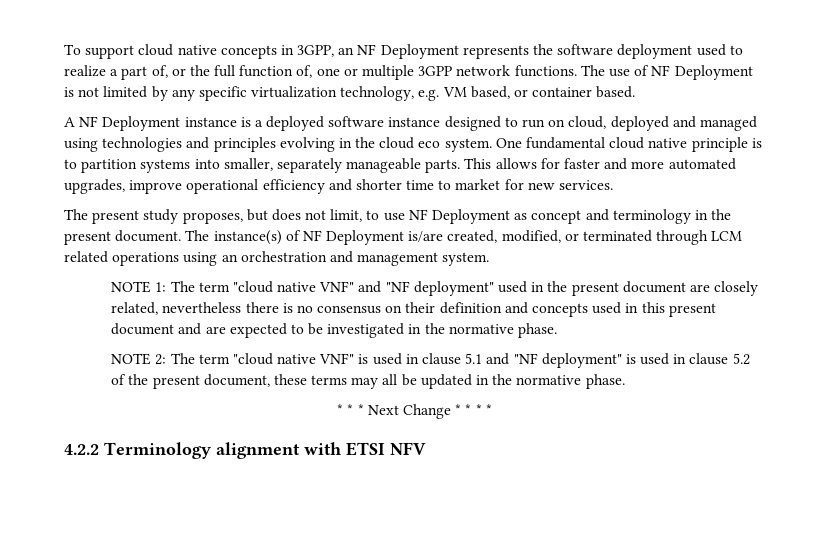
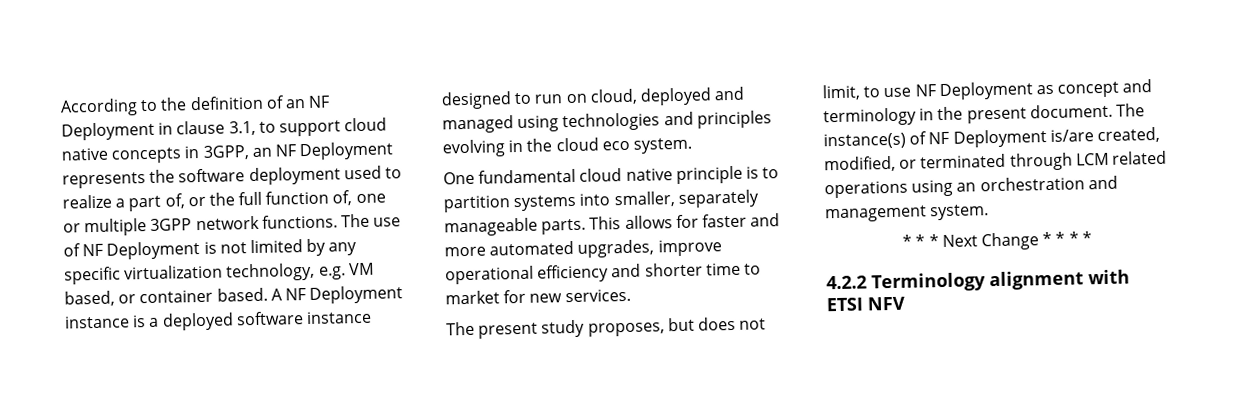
- To support cloud native concepts in 3GPP, an NF Deployment represents the software deployment used to realize a part of, or the full function of, one or multiple 3GPP network functions.
+ According to the definition of an NF Deployment in clause 3.1, to support cloud native concepts in 3GPP, an NF Deployment represents the software deployment used to realize a part of, or the full function of, one or multiple 3GPP network functions.
- The use of NF Deployment is not limited by any specific virtualization technology, e.g. VM based, or container based.
- A NF Deployment instance is a deployed software instance designed to run on cloud, deployed and managed using technologies and principles evolving in the cloud eco system. One fundamental cloud native principle is to partition systems into smaller, separately manageable parts.
+ The use of NF Deployment is not limited by any specific virtualization technology, e.g. VM based, or container based. A NF Deployment instance is a deployed software instance designed to run on cloud, deployed and managed using technologies and principles evolving in the cloud eco system.
+ One fundamental cloud native principle is to partition systems into smaller, separately manageable parts.
- NOTE 1: The term "cloud native VNF" and "NF deployment" used in the present document are closely related, nevertheless there is no consensus on their definition and concepts used in this present document and are expected to be investigated in the normative phase.
- NOTE 2: The term "cloud native VNF" is used in clause 5.1 and "NF deployment" is used in clause 5.2 of the present document, these terms may all be updated in the normative phase.

